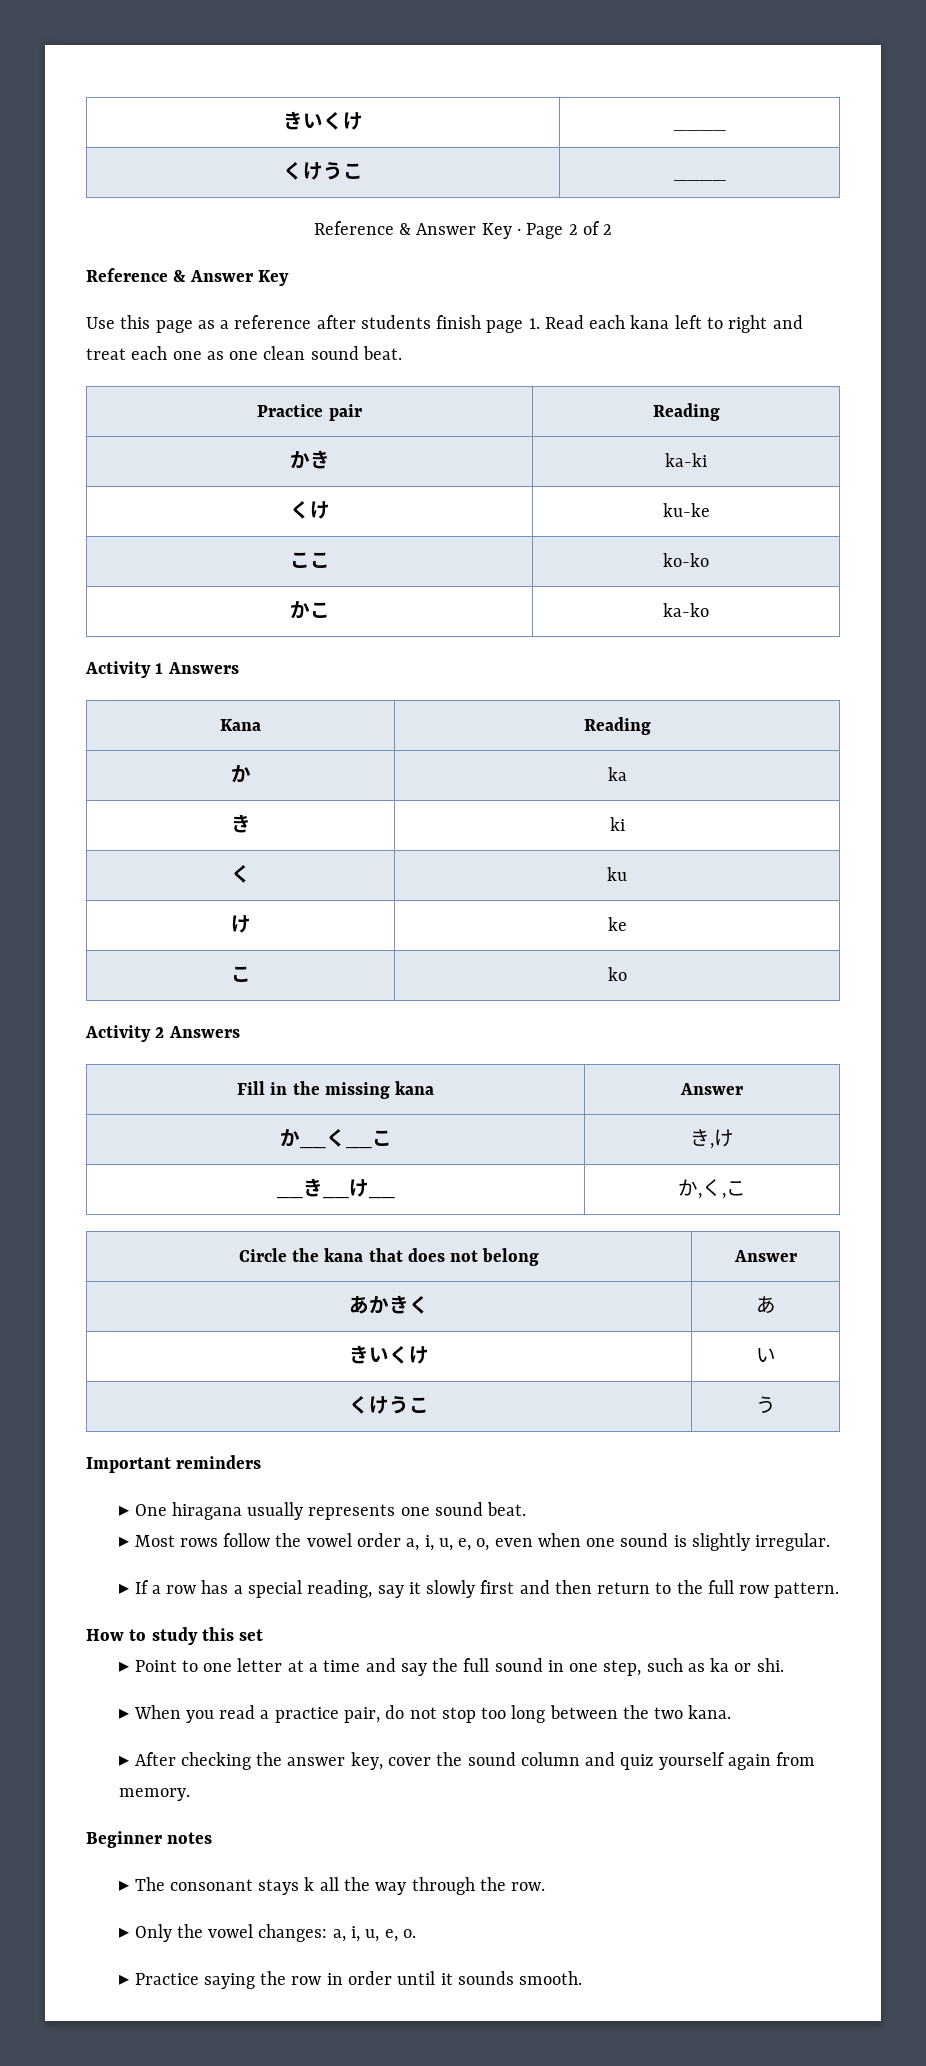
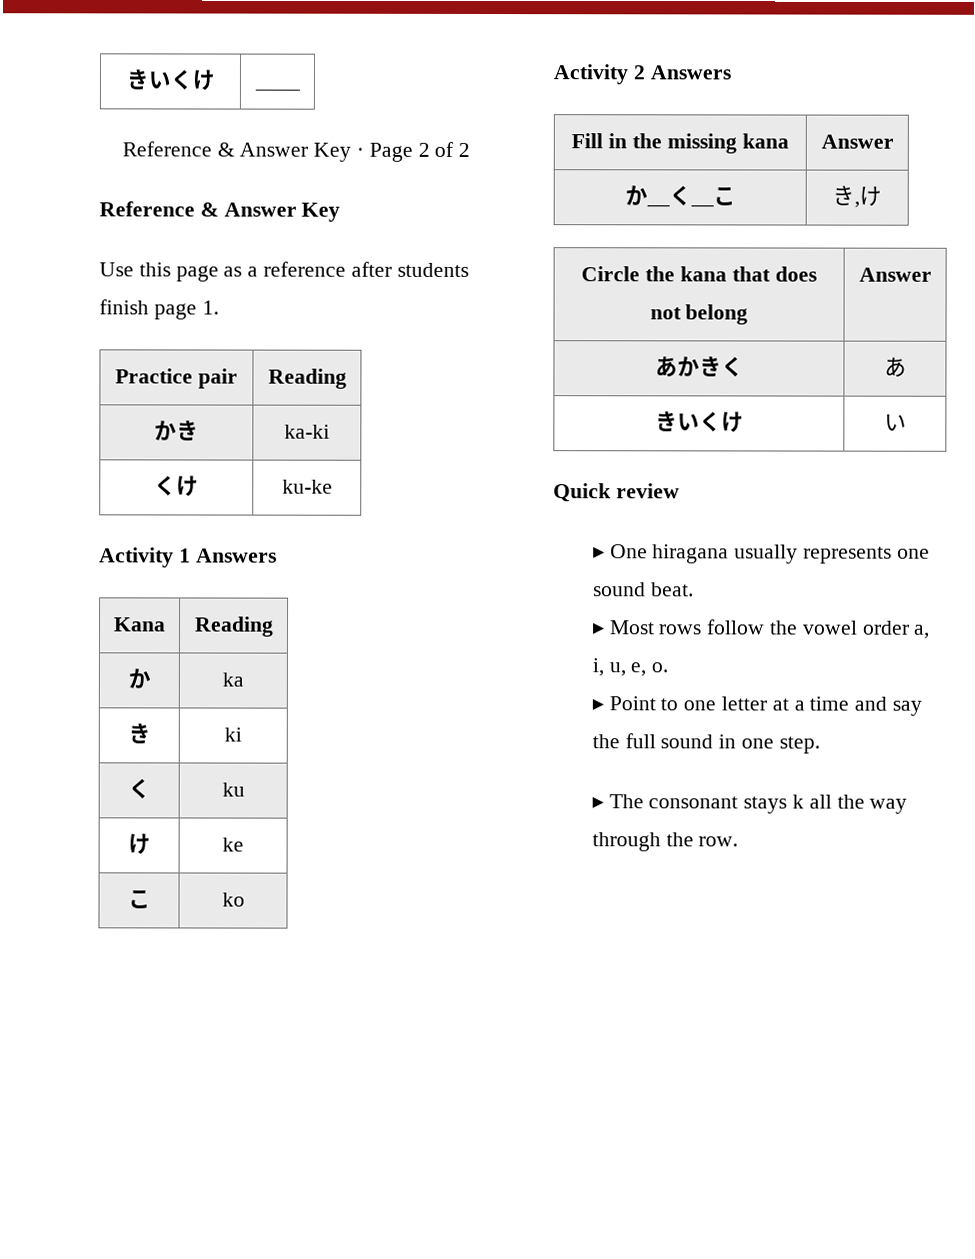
- くけうこ | ____
- Use this page as a reference after students finish page 1. Read each kana left to right and treat each one as one clean sound beat.
+ Use this page as a reference after students finish page 1.
- ここ | ko-ko
- かこ | ka-ko
- __き__け__ | か,く,こ
- くけうこ | う
- Important reminders
+ Quick review
- ▸ Most rows follow the vowel order a, i, u, e, o, even when one sound is slightly irregular.
- ▸ If a row has a special reading, say it slowly first and then return to the full row pattern.
- How to study this set
+ ▸ Most rows follow the vowel order a, i, u, e, o.
- ▸ Point to one letter at a time and say the full sound in one step, such as ka or shi.
- ▸ When you read a practice pair, do not stop too long between the two kana.
- ▸ After checking the answer key, cover the sound column and quiz yourself again from memory.
- Beginner notes
+ ▸ Point to one letter at a time and say the full sound in one step.
- ▸ Only the vowel changes: a, i, u, e, o.
- ▸ Practice saying the row in order until it sounds smooth.

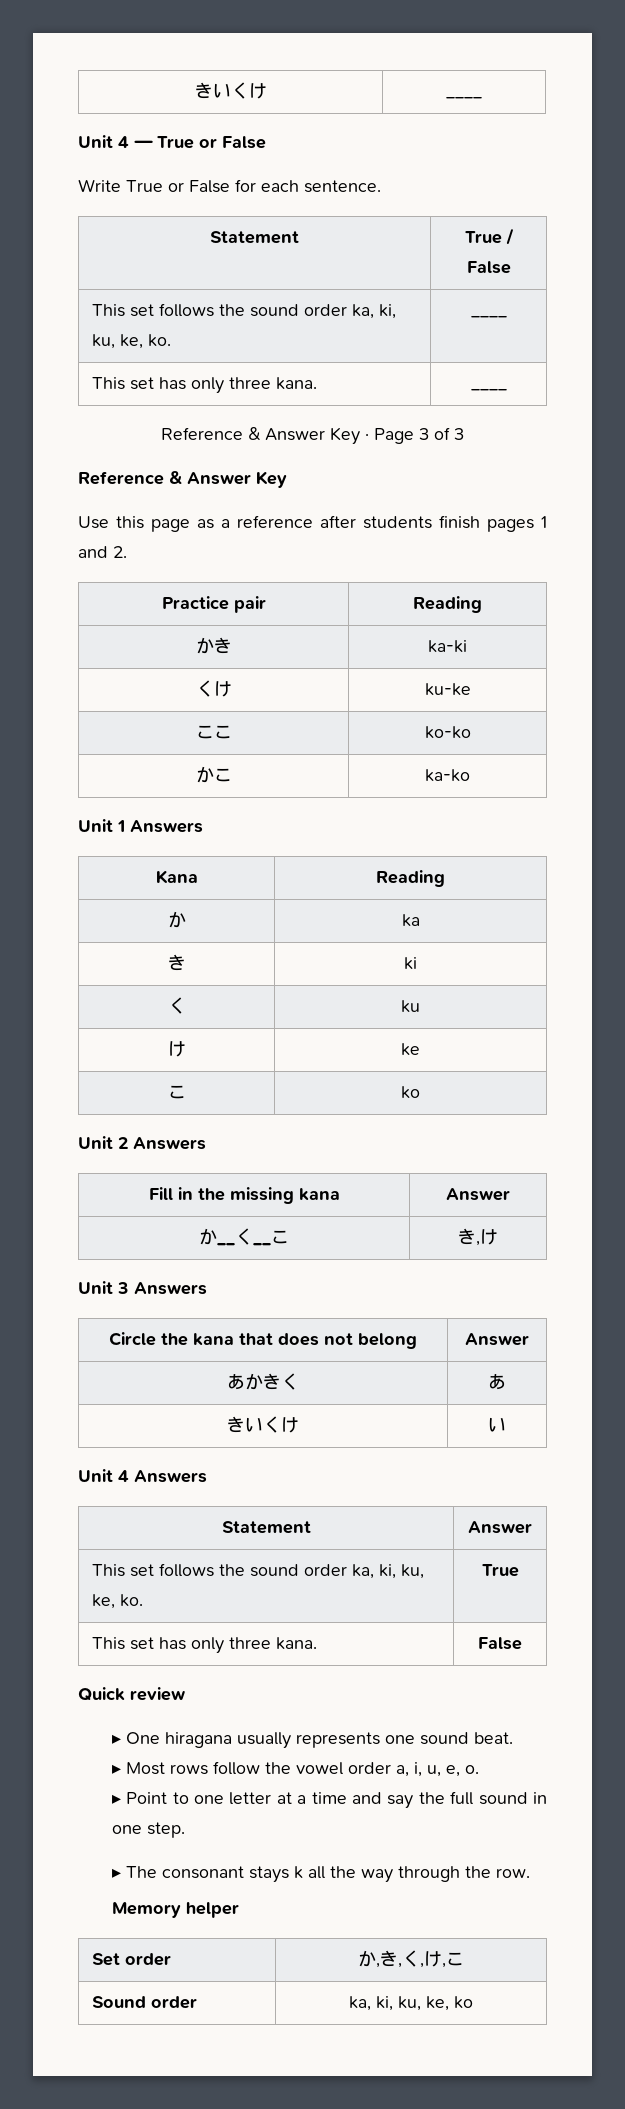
+ Unit 4 — True or False
+ Write True or False for each sentence.
+ Statement | True / False
+ This set follows the sound order ka, ki, ku, ke, ko. | ____
+ This set has only three kana. | ____
- Reference & Answer Key · Page 2 of 2
+ Reference & Answer Key · Page 3 of 3
- Use this page as a reference after students finish page 1.
+ Use this page as a reference after students finish pages 1 and 2.
- Activity 1 Answers
+ ここ | ko-ko
+ かこ | ka-ko
+ Unit 1 Answers
- Activity 2 Answers
+ Unit 2 Answers
+ Unit 3 Answers
+ Unit 4 Answers
+ Statement | Answer
+ This set follows the sound order ka, ki, ku, ke, ko. | True
+ This set has only three kana. | False
+ Memory helper
+ Set order | か,き,く,け,こ
+ Sound order | ka, ki, ku, ke, ko

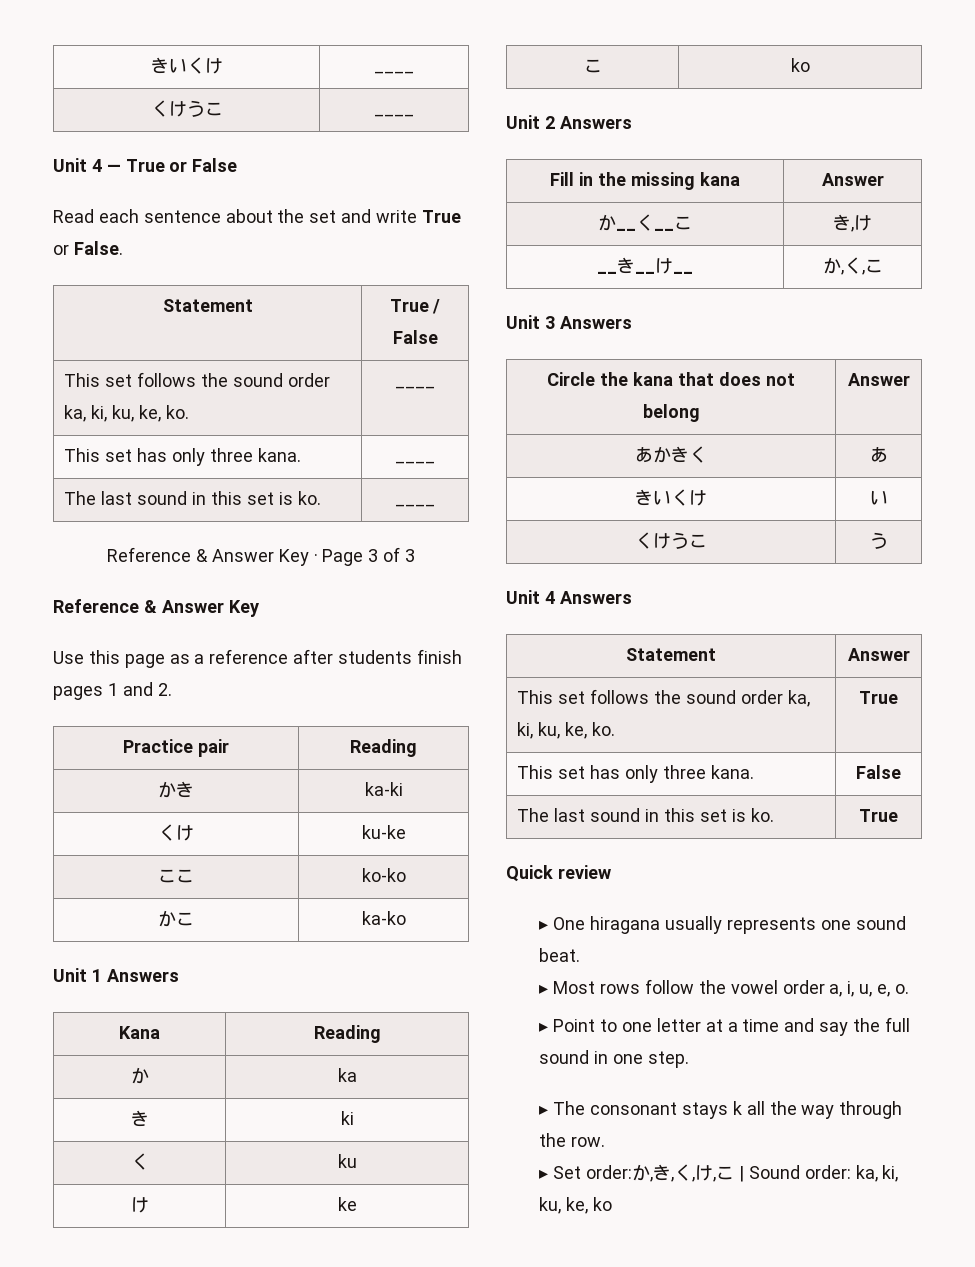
+ くけうこ | ____
- Write True or False for each sentence.
+ Read each sentence about the set and write True or False.
+ The last sound in this set is ko. | ____
+ __き__け__ | か,く,こ
+ くけうこ | う
+ The last sound in this set is ko. | True
- Memory helper
- Set order | か,き,く,け,こ
- Sound order | ka, ki, ku, ke, ko
+ ▸ Set order:か,き,く,け,こ | Sound order: ka, ki, ku, ke, ko

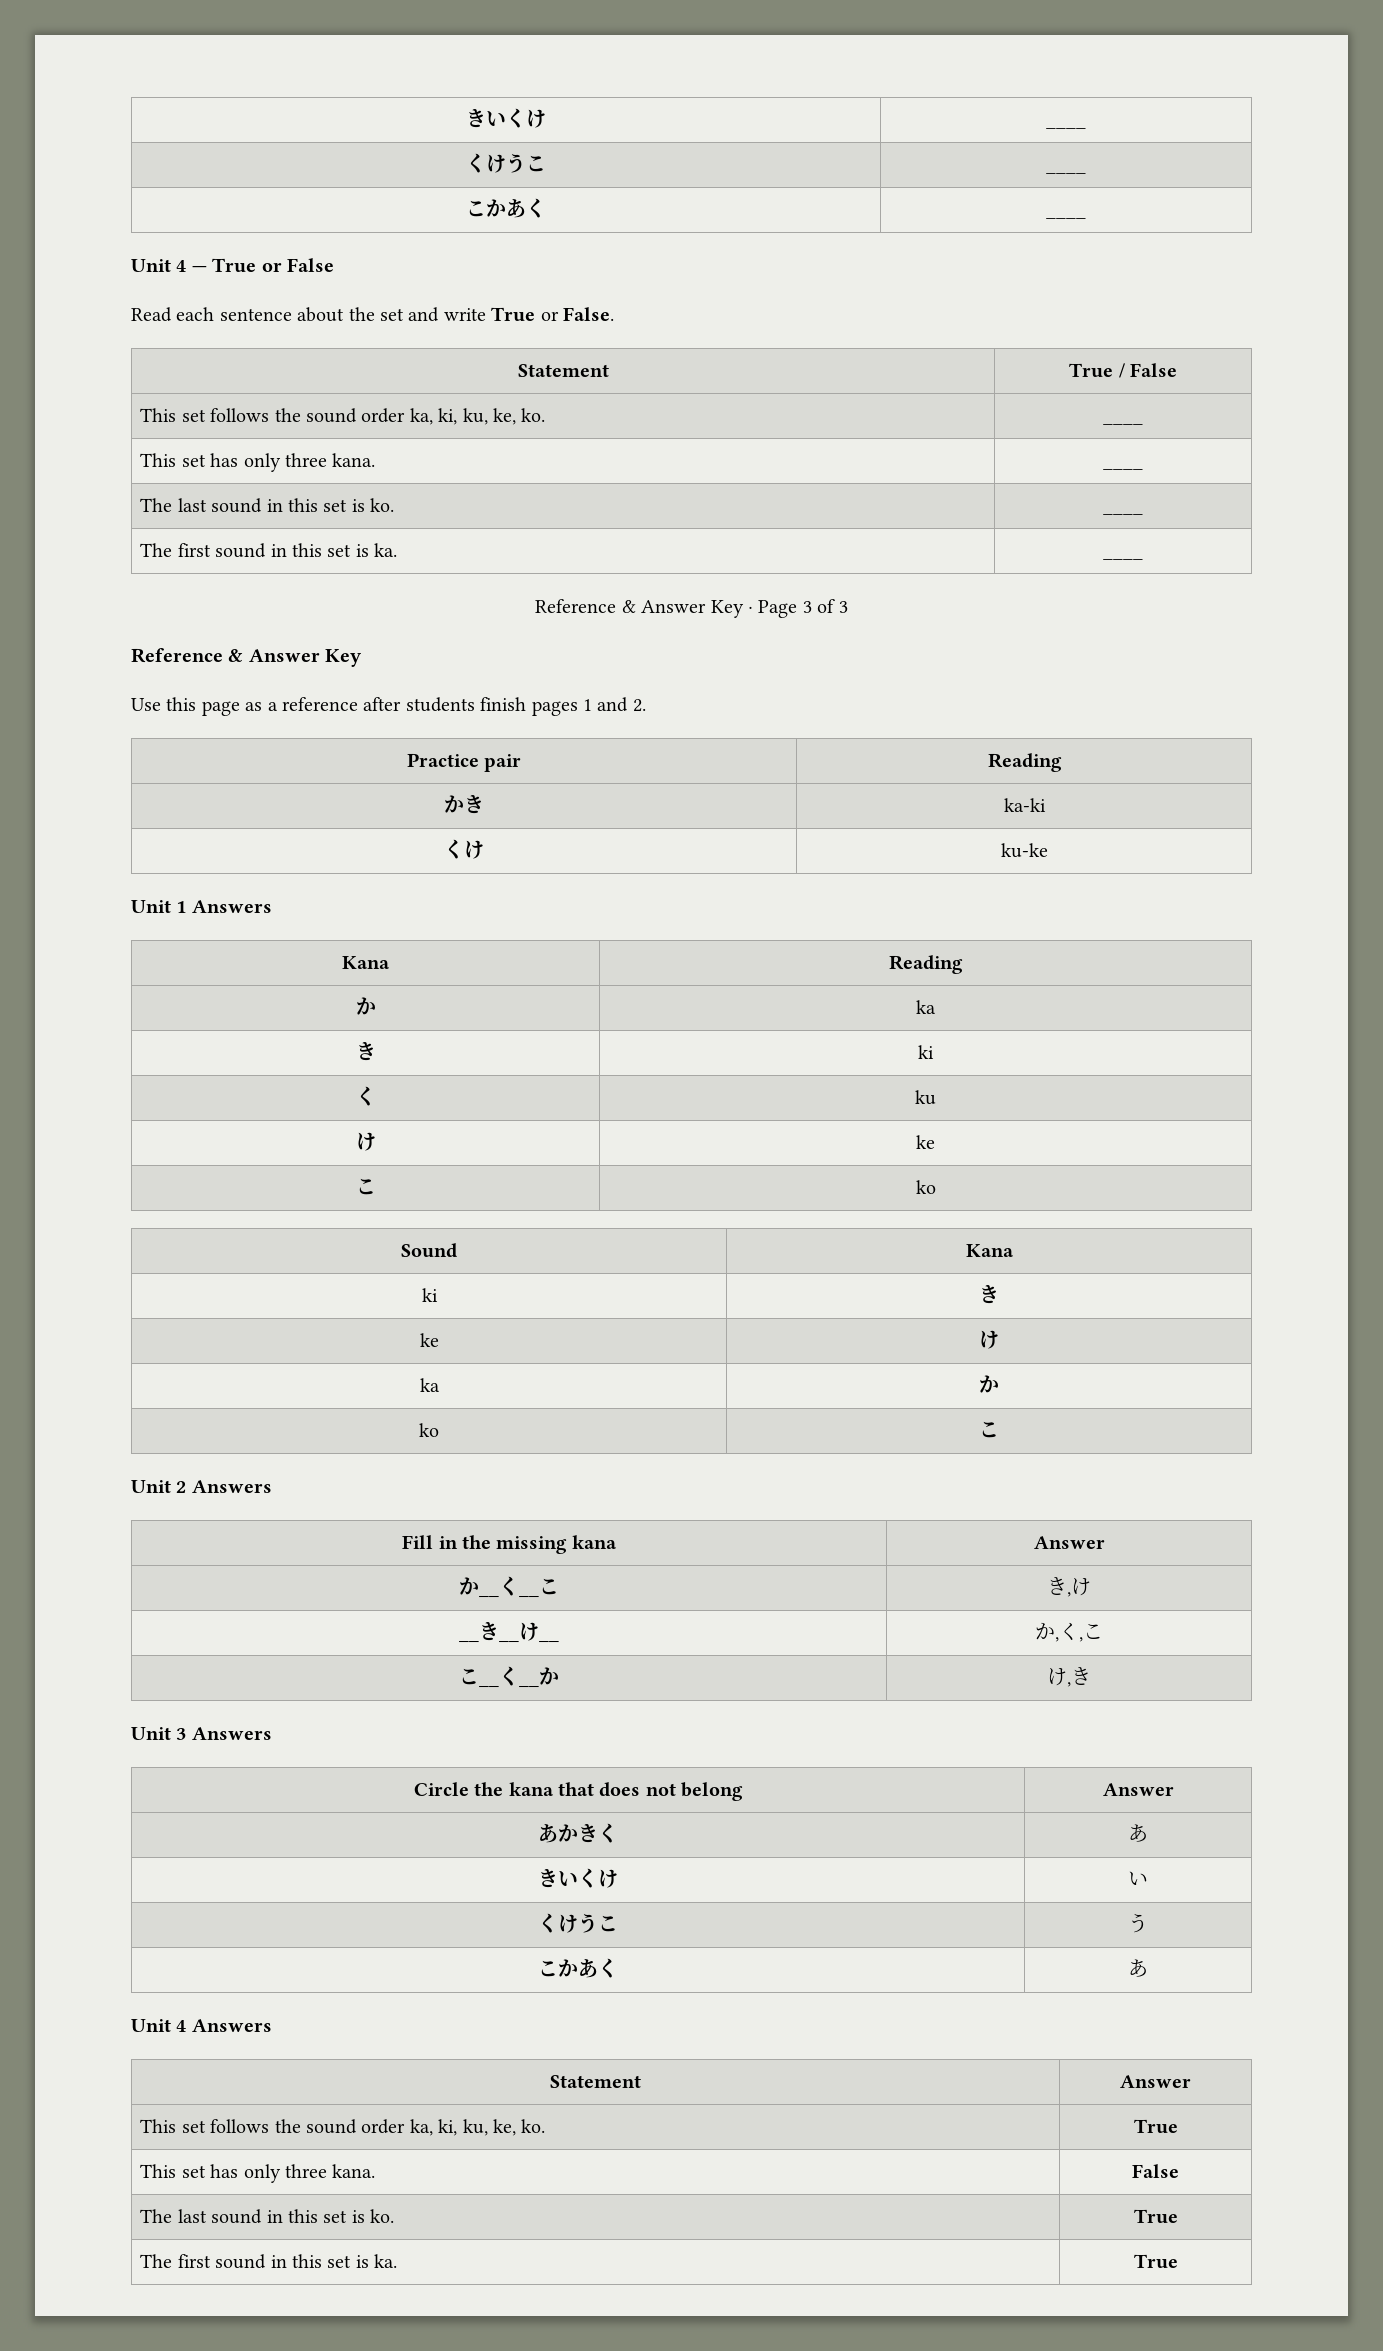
+ こかあく | ____
+ The first sound in this set is ka. | ____
- ここ | ko-ko
- かこ | ka-ko
+ Sound | Kana
+ ki | き
+ ke | け
+ ka | か
+ ko | こ
+ こ__く__か | け,き
+ こかあく | あ
- Quick review
- ▸ One hiragana usually represents one sound beat.
- ▸ Most rows follow the vowel order a, i, u, e, o.
- ▸ Point to one letter at a time and say the full sound in one step.
- ▸ The consonant stays k all the way through the row.
- ▸ Set order:か,き,く,け,こ | Sound order: ka, ki, ku, ke, ko
+ The first sound in this set is ka. | True

